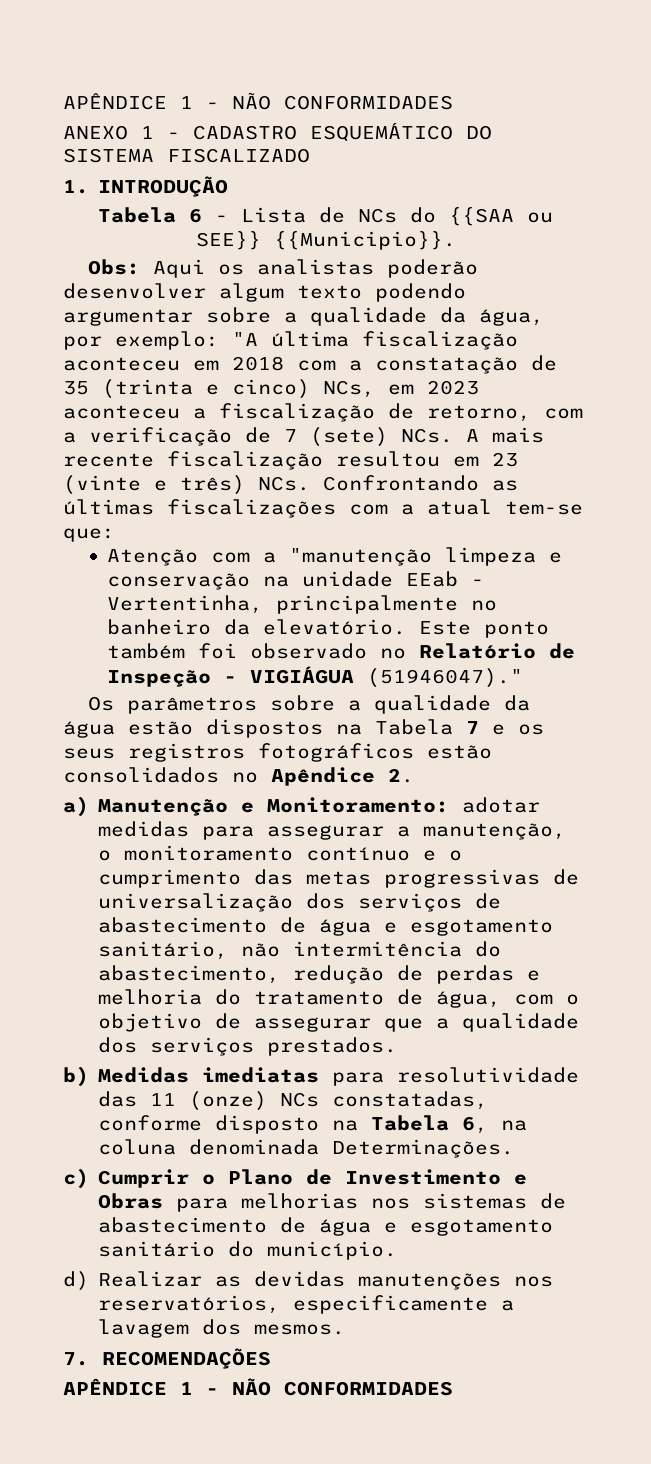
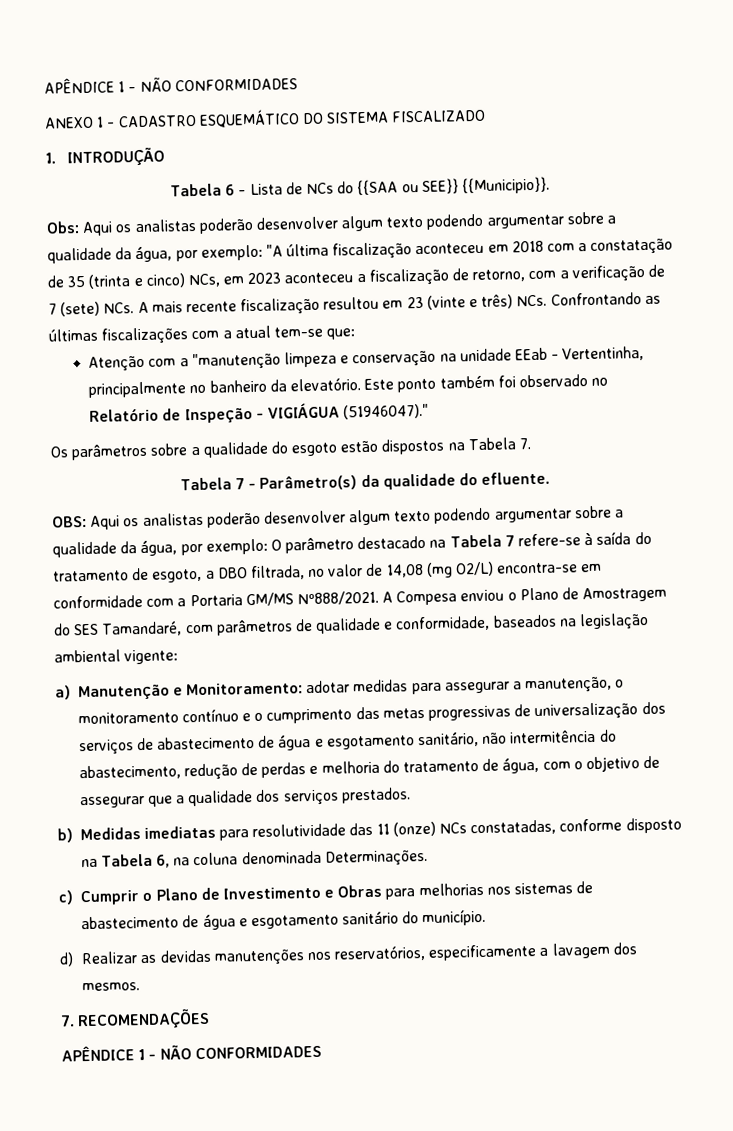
- Os parâmetros sobre a qualidade da água estão dispostos na Tabela 7 e os seus registros fotográficos estão consolidados no Apêndice 2.
+ Os parâmetros sobre a qualidade do esgoto estão dispostos na Tabela 7.
+ Tabela 7 - Parâmetro(s) da qualidade do efluente.
+ OBS: Aqui os analistas poderão desenvolver algum texto podendo argumentar sobre a qualidade da água, por exemplo: O parâmetro destacado na Tabela 7 refere-se à saída do tratamento de esgoto, a DBO filtrada, no valor de 14,08 (mg O2/L) encontra-se em conformidade com a Portaria GM/MS Nº888/2021. A Compesa enviou o Plano de Amostragem do SES Tamandaré, com parâmetros de qualidade e conformidade, baseados na legislação ambiental vigente:

